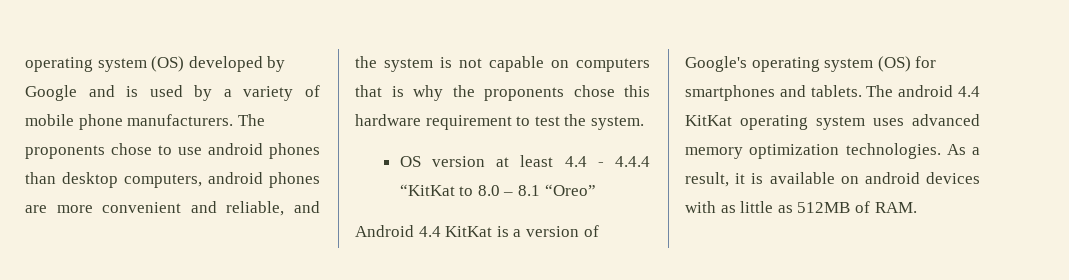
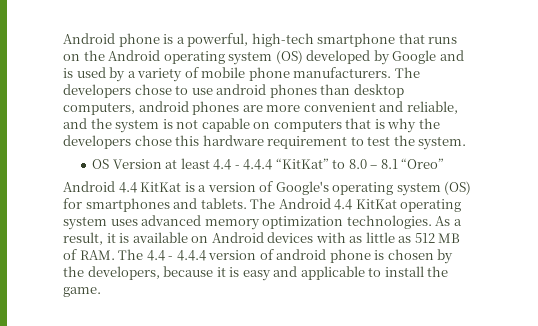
- operating system (OS) developed by Google and is used by a variety of mobile phone manufacturers.
+ Android phone is a powerful, high-tech smartphone that runs on the Android operating system (OS) developed by Google and is used by a variety of mobile phone manufacturers.
- The proponents chose to use android phones than desktop computers, android phones are more convenient and reliable, and the system is not capable on computers that is why the proponents chose this hardware requirement to test the system.
+ The developers chose to use android phones than desktop computers, android phones are more convenient and reliable, and the system is not capable on computers that is why the developers chose this hardware requirement to test the system.
- OS version at least 4.4 - 4.4.4 “KitKat to 8.0 – 8.1 “Oreo”
+ OS Version at least 4.4 - 4.4.4 “KitKat” to 8.0 – 8.1 “Oreo”
- The android 4.4 KitKat operating system uses advanced memory optimization technologies.
+ The Android 4.4 KitKat operating system uses advanced memory optimization technologies.
- As a result, it is available on android devices with as little as 512MB of RAM.
+ As a result, it is available on Android devices with as little as 512 MB of RAM. The 4.4 - 4.4.4 version of android phone is chosen by the developers, because it is easy and applicable to install the game.

